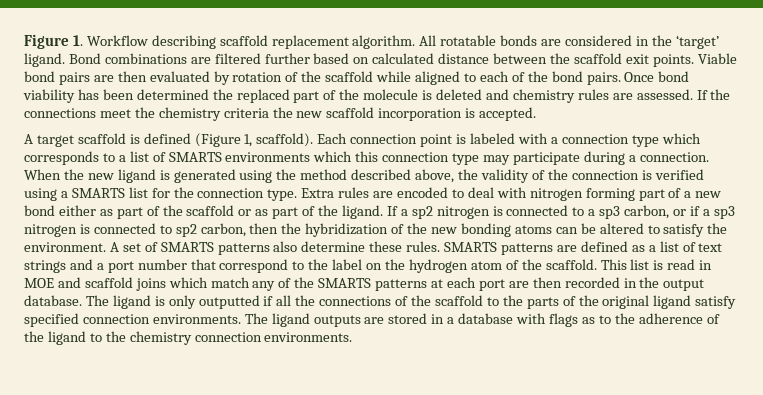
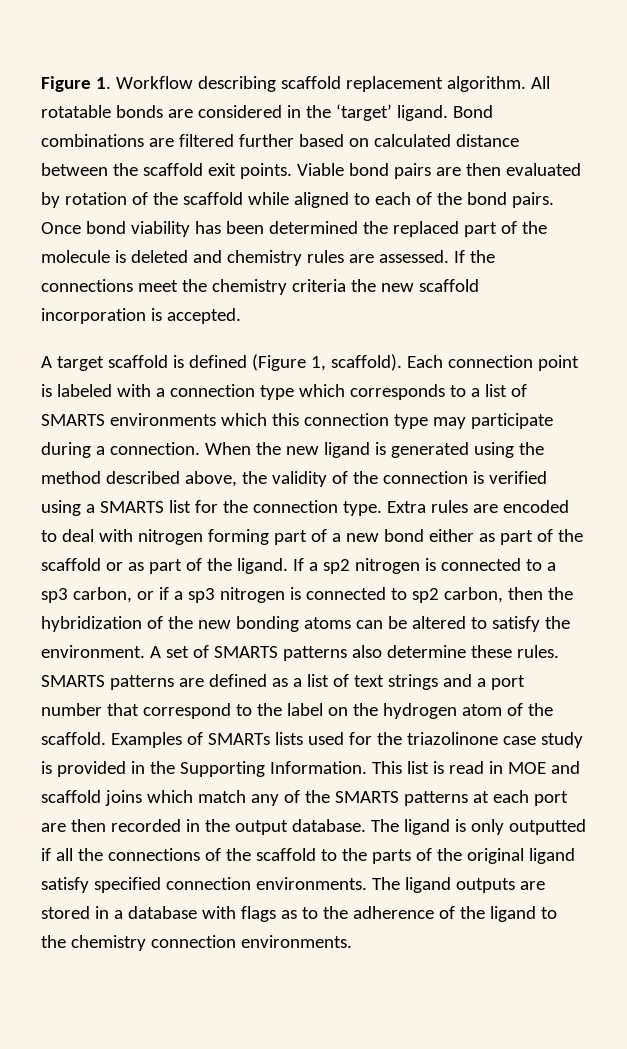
+ Examples of SMARTs lists used for the triazolinone case study is provided in the Supporting Information.

